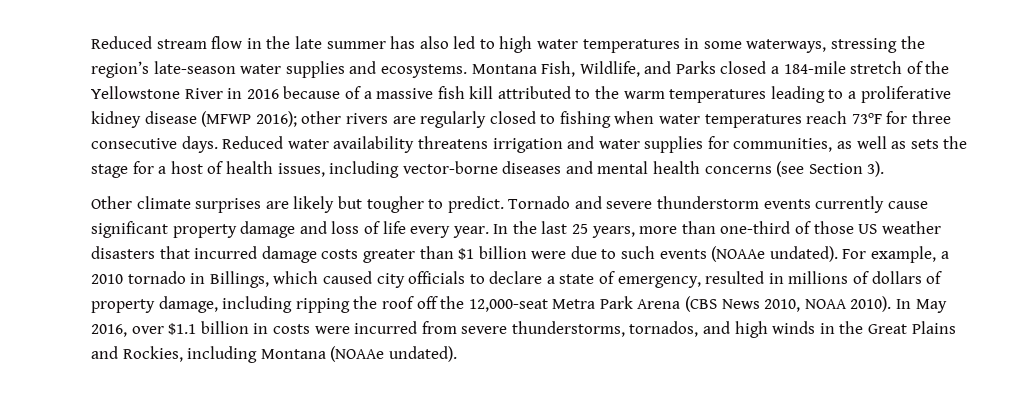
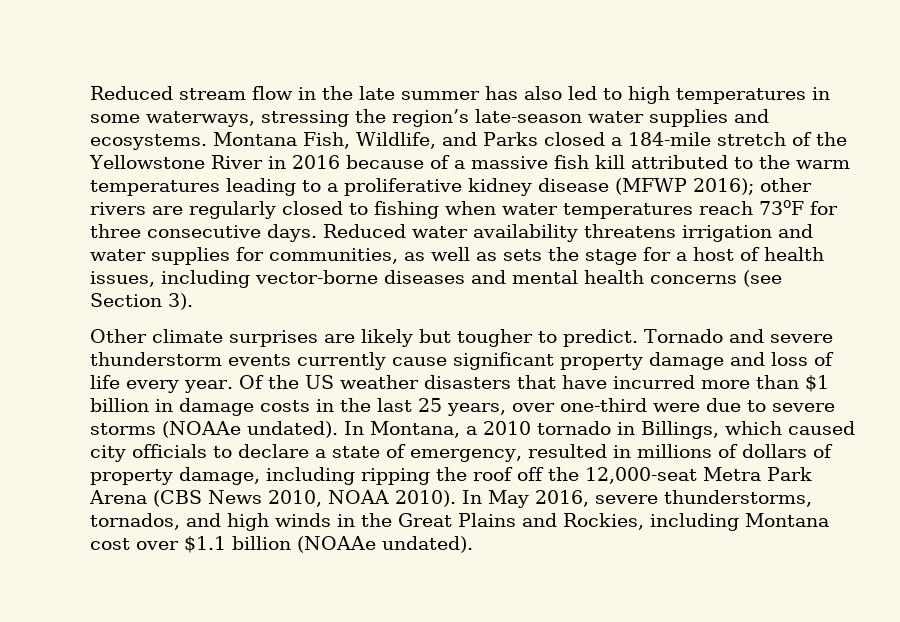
- Reduced stream flow in the late summer has also led to high water temperatures in some waterways, stressing the region’s late-season water supplies and ecosystems.
+ Reduced stream flow in the late summer has also led to high temperatures in some waterways, stressing the region’s late-season water supplies and ecosystems.
- In the last 25 years, more than one-third of those US weather disasters that incurred damage costs greater than $1 billion were due to such events (NOAAe undated). For example, a 2010 tornado in Billings, which caused city officials to declare a state of emergency, resulted in millions of dollars of property damage, including ripping the roof off the 12,000-seat Metra Park Arena (CBS News 2010, NOAA 2010).
+ Of the US weather disasters that have incurred more than $1 billion in damage costs in the last 25 years, over one-third were due to severe storms (NOAAe undated). In Montana, a 2010 tornado in Billings, which caused city officials to declare a state of emergency, resulted in millions of dollars of property damage, including ripping the roof off the 12,000-seat Metra Park Arena (CBS News 2010, NOAA 2010).
- In May 2016, over $1.1 billion in costs were incurred from severe thunderstorms, tornados, and high winds in the Great Plains and Rockies, including Montana (NOAAe undated).
+ In May 2016, severe thunderstorms, tornados, and high winds in the Great Plains and Rockies, including Montana cost over $1.1 billion (NOAAe undated).

